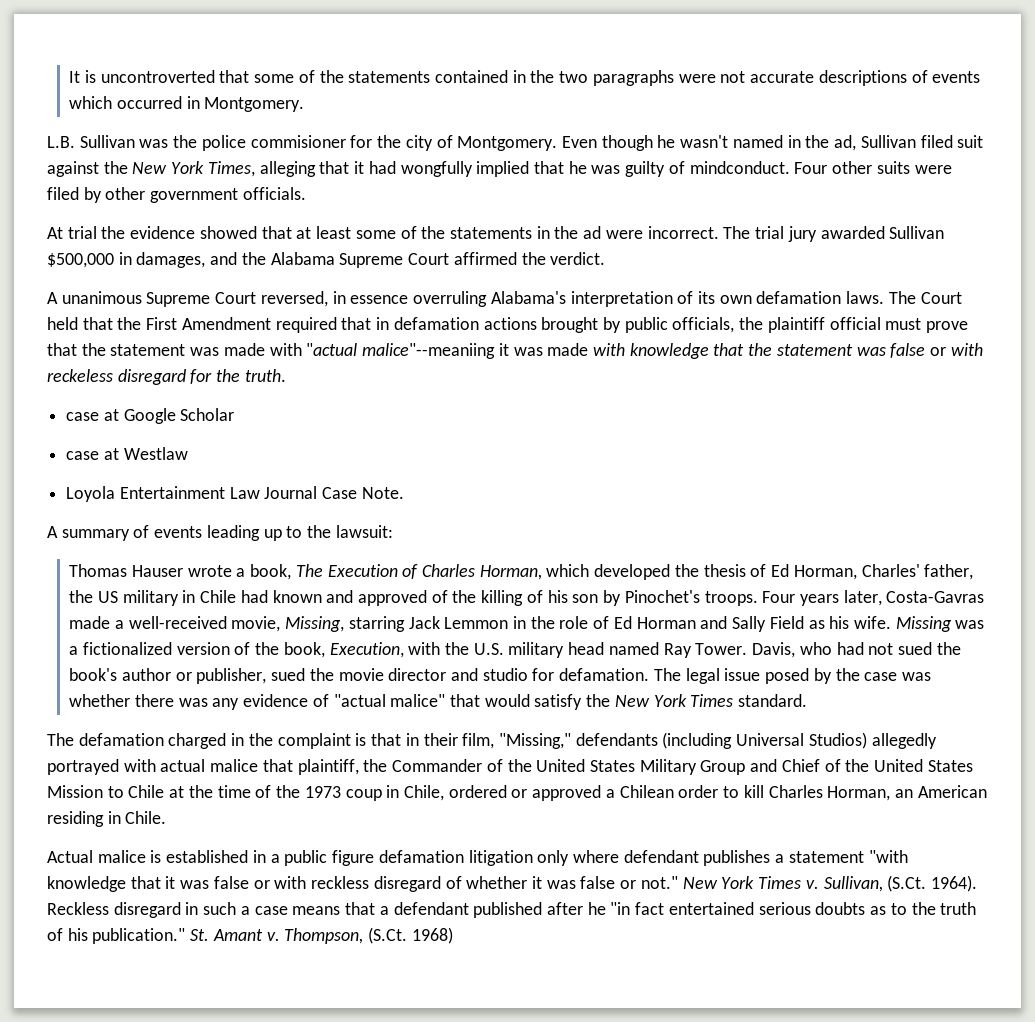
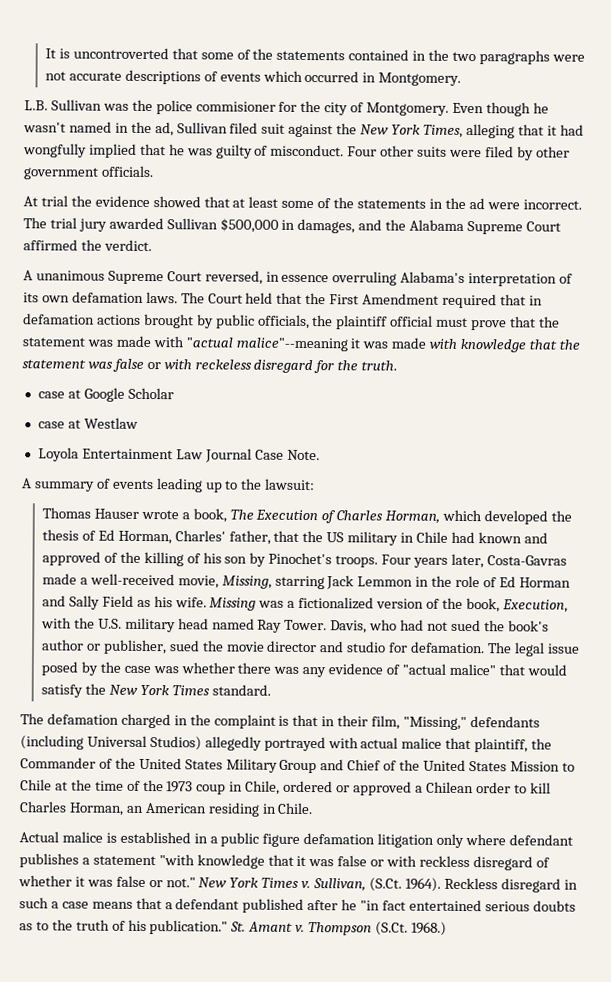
- Even though he wasn't named in the ad, Sullivan filed suit against the New York Times, alleging that it had wongfully implied that he was guilty of mindconduct.
+ Even though he wasn't named in the ad, Sullivan filed suit against the New York Times, alleging that it had wongfully implied that he was guilty of misconduct.
- The Court held that the First Amendment required that in defamation actions brought by public officials, the plaintiff official must prove that the statement was made with "actual malice"--meaniing it was made with knowledge that the statement was false or with reckeless disregard for the truth.
+ The Court held that the First Amendment required that in defamation actions brought by public officials, the plaintiff official must prove that the statement was made with "actual malice"--meaning it was made with knowledge that the statement was false or with reckeless disregard for the truth.
- Thomas Hauser wrote a book, The Execution of Charles Horman, which developed the thesis of Ed Horman, Charles' father, the US military in Chile had known and approved of the killing of his son by Pinochet's troops.
+ Thomas Hauser wrote a book, The Execution of Charles Horman, which developed the thesis of Ed Horman, Charles' father, that the US military in Chile had known and approved of the killing of his son by Pinochet's troops.
- Thompson, (S.Ct. 1968)
+ Thompson (S.Ct. 1968.)

